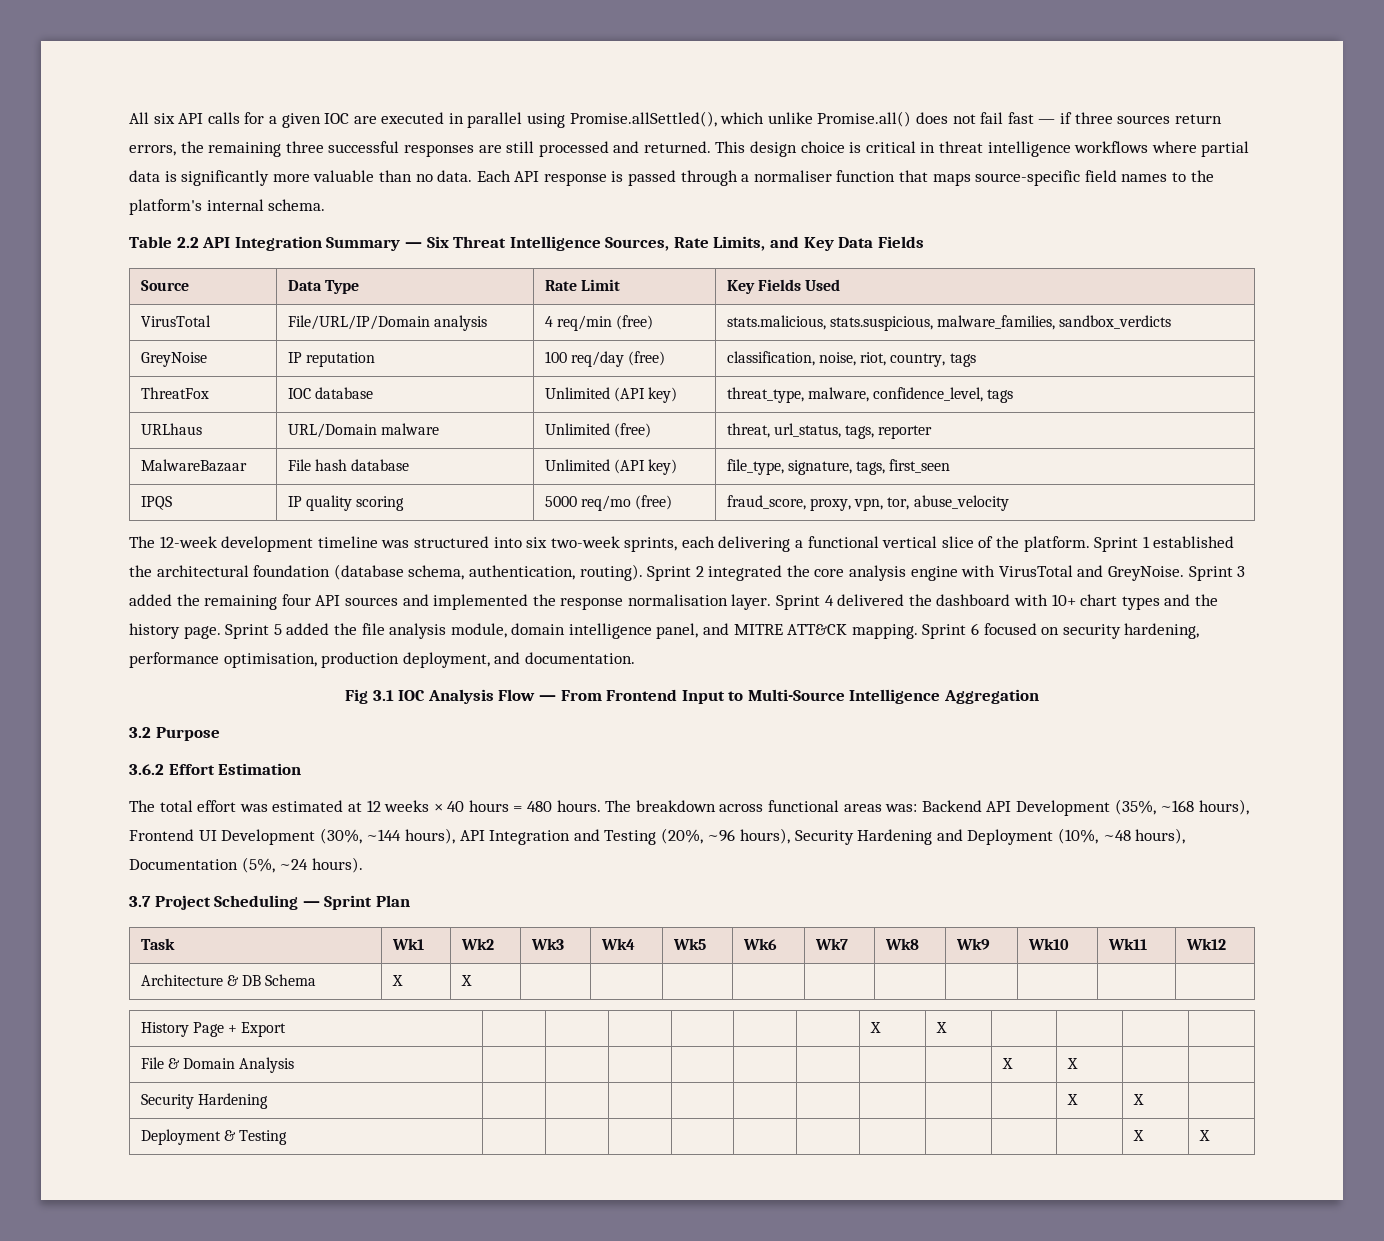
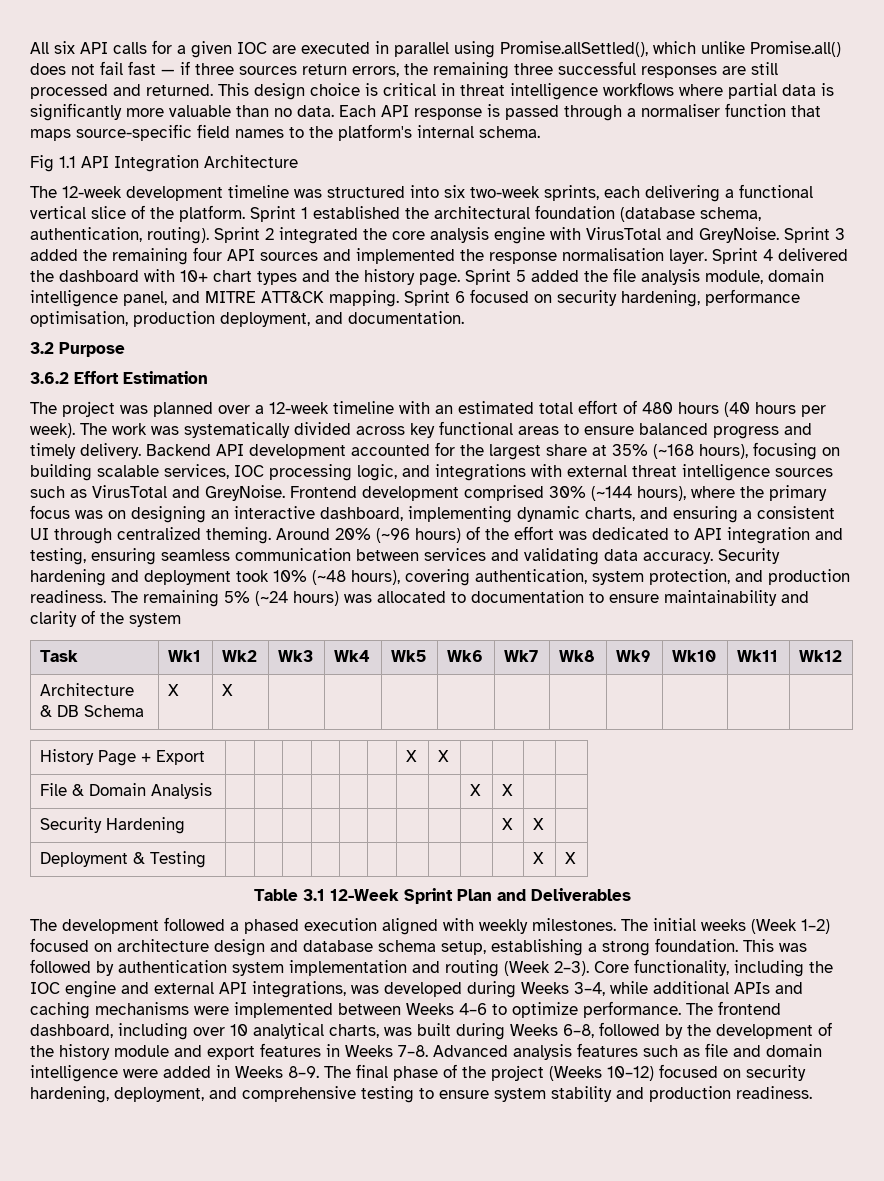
- Table 2.2 API Integration Summary — Six Threat Intelligence Sources, Rate Limits, and Key Data Fields
- Source | Data Type | Rate Limit | Key Fields Used
- VirusTotal | File/URL/IP/Domain analysis | 4 req/min (free) | stats.malicious, stats.suspicious, malware_families, sandbox_verdicts
- GreyNoise | IP reputation | 100 req/day (free) | classification, noise, riot, country, tags
- ThreatFox | IOC database | Unlimited (API key) | threat_type, malware, confidence_level, tags
- URLhaus | URL/Domain malware | Unlimited (free) | threat, url_status, tags, reporter
- MalwareBazaar | File hash database | Unlimited (API key) | file_type, signature, tags, first_seen
- IPQS | IP quality scoring | 5000 req/mo (free) | fraud_score, proxy, vpn, tor, abuse_velocity
+ Fig 1.1 API Integration Architecture
- Fig 3.1 IOC Analysis Flow — From Frontend Input to Multi-Source Intelligence Aggregation
- The total effort was estimated at 12 weeks × 40 hours = 480 hours. The breakdown across functional areas was: Backend API Development (35%, ~168 hours), Frontend UI Development (30%, ~144 hours), API Integration and Testing (20%, ~96 hours), Security Hardening and Deployment (10%, ~48 hours), Documentation (5%, ~24 hours).
- 3.7 Project Scheduling — Sprint Plan
+ The project was planned over a 12-week timeline with an estimated total effort of 480 hours (40 hours per week). The work was systematically divided across key functional areas to ensure balanced progress and timely delivery. Backend API development accounted for the largest share at 35% (~168 hours), focusing on building scalable services, IOC processing logic, and integrations with external threat intelligence sources such as VirusTotal and GreyNoise. Frontend development comprised 30% (~144 hours), where the primary focus was on designing an interactive dashboard, implementing dynamic charts, and ensuring a consistent UI through centralized theming. Around 20% (~96 hours) of the effort was dedicated to API integration and testing, ensuring seamless communication between services and validating data accuracy. Security hardening and deployment took 10% (~48 hours), covering authentication, system protection, and production readiness. The remaining 5% (~24 hours) was allocated to documentation to ensure maintainability and clarity of the system
+ Table 3.1 12-Week Sprint Plan and Deliverables
+ The development followed a phased execution aligned with weekly milestones. The initial weeks (Week 1–2) focused on architecture design and database schema setup, establishing a strong foundation. This was followed by authentication system implementation and routing (Week 2–3). Core functionality, including the IOC engine and external API integrations, was developed during Weeks 3–4, while additional APIs and caching mechanisms were implemented between Weeks 4–6 to optimize performance. The frontend dashboard, including over 10 analytical charts, was built during Weeks 6–8, followed by the development of the history module and export features in Weeks 7–8. Advanced analysis features such as file and domain intelligence were added in Weeks 8–9. The final phase of the project (Weeks 10–12) focused on security hardening, deployment, and comprehensive testing to ensure system stability and production readiness.

